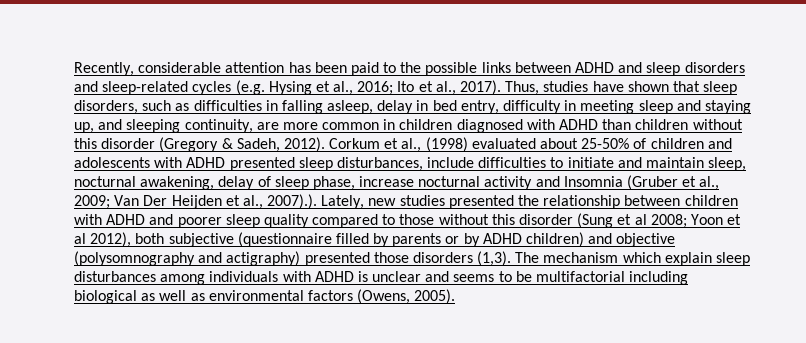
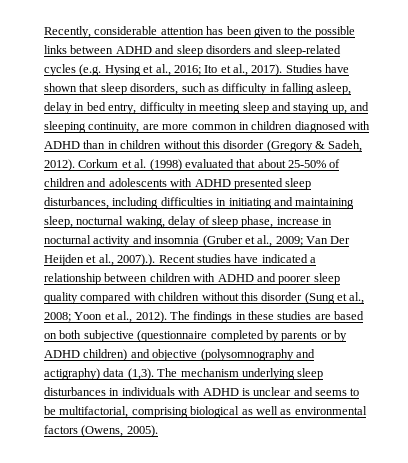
- Recently, considerable attention has been paid to the possible links between ADHD and sleep disorders and sleep-related cycles (e.g. Hysing et al., 2016; Ito et al., 2017).
+ Recently, considerable attention has been given to the possible links between ADHD and sleep disorders and sleep-related cycles (e.g. Hysing et al., 2016; Ito et al., 2017).
- Thus, studies have shown that sleep disorders, such as difficulties in falling asleep, delay in bed entry, difficulty in meeting sleep and staying up, and sleeping continuity, are more common in children diagnosed with ADHD than children without this disorder (Gregory & Sadeh, 2012).
+ Studies have shown that sleep disorders, such as difficulty in falling asleep, delay in bed entry, difficulty in meeting sleep and staying up, and sleeping continuity, are more common in children diagnosed with ADHD than in children without this disorder (Gregory & Sadeh, 2012).
- Corkum et al., (1998) evaluated about 25-50% of children and adolescents with ADHD presented sleep disturbances, include difficulties to initiate and maintain sleep, nocturnal awakening, delay of sleep phase, increase nocturnal activity and Insomnia (Gruber et al., 2009;
+ Corkum et al. (1998) evaluated that about 25-50% of children and adolescents with ADHD presented sleep disturbances, including difficulties in initiating and maintaining sleep, nocturnal waking, delay of sleep phase, increase in nocturnal activity and insomnia (Gruber et al., 2009;
- Van Der Heijden et al., 2007).). Lately, new studies presented the relationship between children with ADHD and poorer sleep quality compared to those without this disorder (Sung et al 2008;
+ Van Der Heijden et al., 2007).). Recent studies have indicated a relationship between children with ADHD and poorer sleep quality compared with children without this disorder (Sung et al., 2008;
- Yoon et al 2012), both subjective (questionnaire filled by parents or by ADHD children) and objective (polysomnography and actigraphy) presented those disorders (1,3).
+ Yoon et al., 2012). The findings in these studies are based on both subjective (questionnaire completed by parents or by ADHD children) and objective (polysomnography and actigraphy) data (1,3).
- The mechanism which explain sleep disturbances among individuals with ADHD is unclear and seems to be multifactorial including biological as well as environmental factors (Owens, 2005).
+ The mechanism underlying sleep disturbances in individuals with ADHD is unclear and seems to be multifactorial, comprising biological as well as environmental factors (Owens, 2005).

